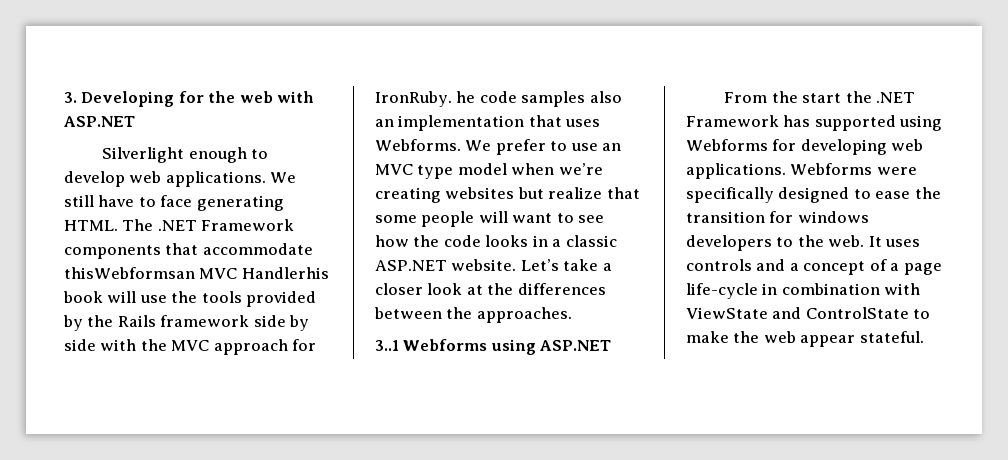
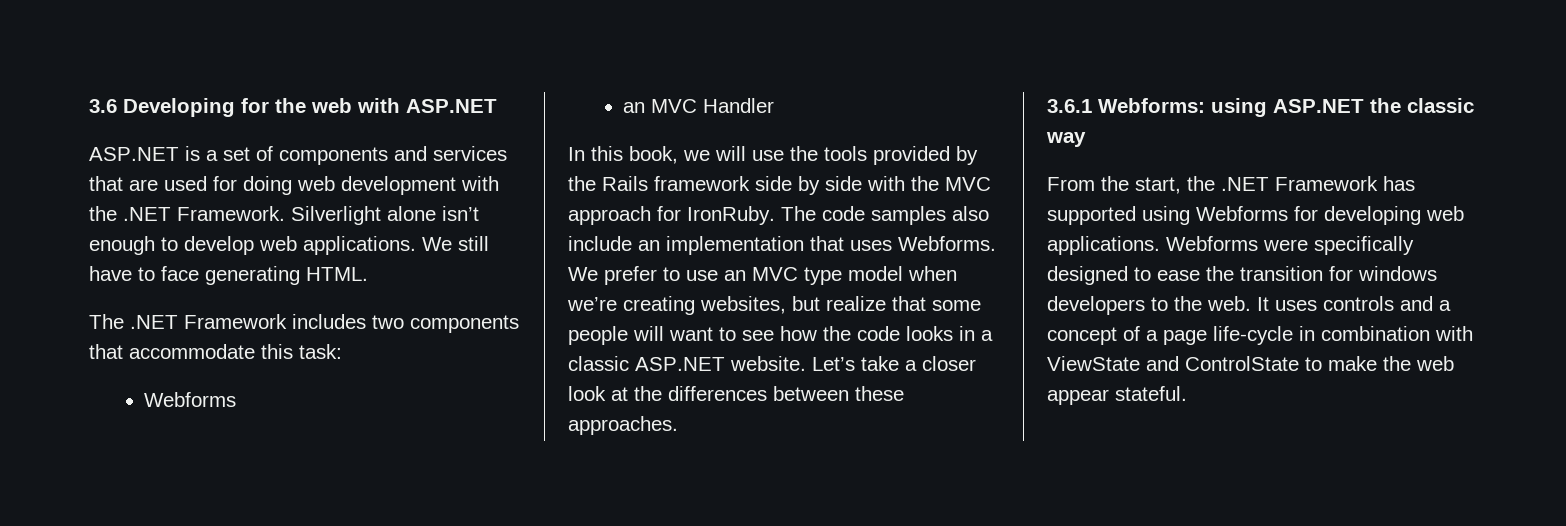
- 3. Developing for the web with ASP.NET
+ 3.6 Developing for the web with ASP.NET
- Silverlight enough to develop web applications.
+ ASP.NET is a set of components and services that are used for doing web development with the .NET Framework. Silverlight alone isn’t enough to develop web applications.
- We still have to face generating HTML. The .NET Framework components that accommodate thisWebformsan MVC Handlerhis book will use the tools provided by the Rails framework side by side with the MVC approach for IronRuby. he code samples also an implementation that uses Webforms.
+ We still have to face generating HTML.
+ The .NET Framework includes two components that accommodate this task:
+ Webforms
+ an MVC Handler
+ In this book, we will use the tools provided by the Rails framework side by side with the MVC approach for IronRuby. The code samples also include an implementation that uses Webforms.
- We prefer to use an MVC type model when we’re creating websites but realize that some people will want to see how the code looks in a classic ASP.NET website.
+ We prefer to use an MVC type model when we’re creating websites, but realize that some people will want to see how the code looks in a classic ASP.NET website.
- Let’s take a closer look at the differences between the approaches.
+ Let’s take a closer look at the differences between these approaches.
- 3..1 Webforms using ASP.NET
+ 3.6.1 Webforms: using ASP.NET the classic way
- From the start the .NET Framework has supported using Webforms for developing web applications.
+ From the start, the .NET Framework has supported using Webforms for developing web applications.

